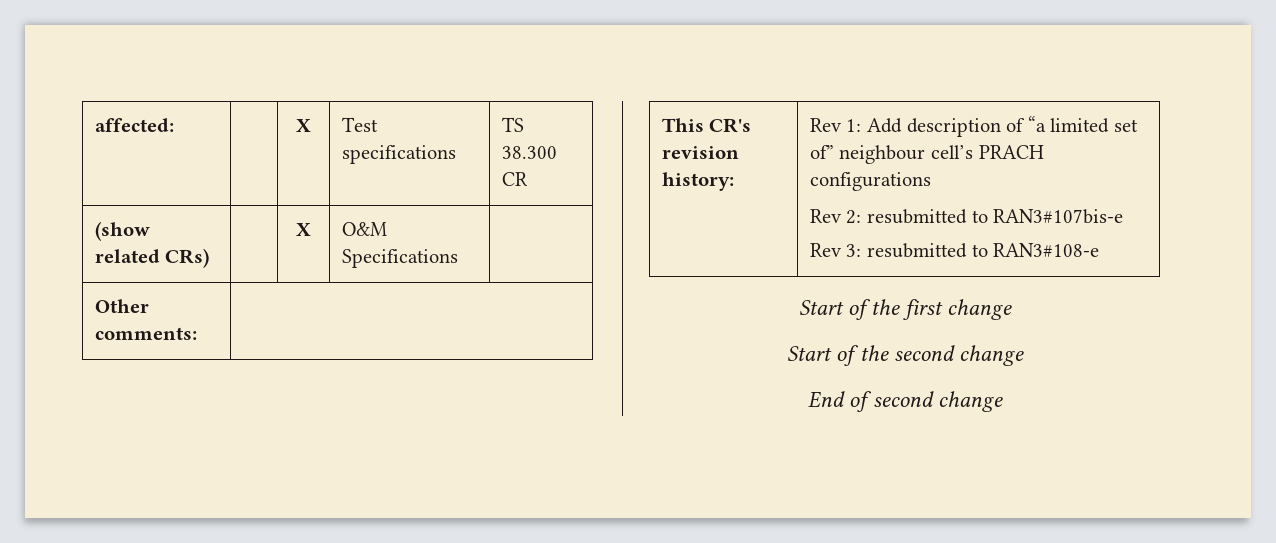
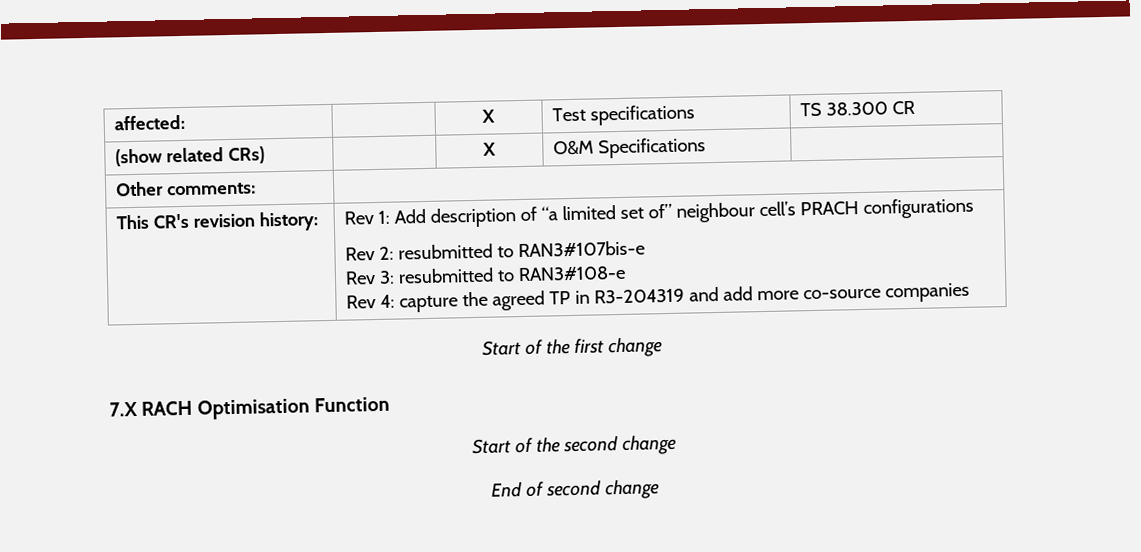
  This CR's revision history: | Rev 1: Add description of “a limited set of” neighbour cell’s PRACH configurations
  Rev 2: resubmitted to RAN3#107bis-e
  Rev 3: resubmitted to RAN3#108-e
+ Rev 4: capture the agreed TP in R3-204319 and add more co-source companies
+ 7.X RACH Optimisation Function

